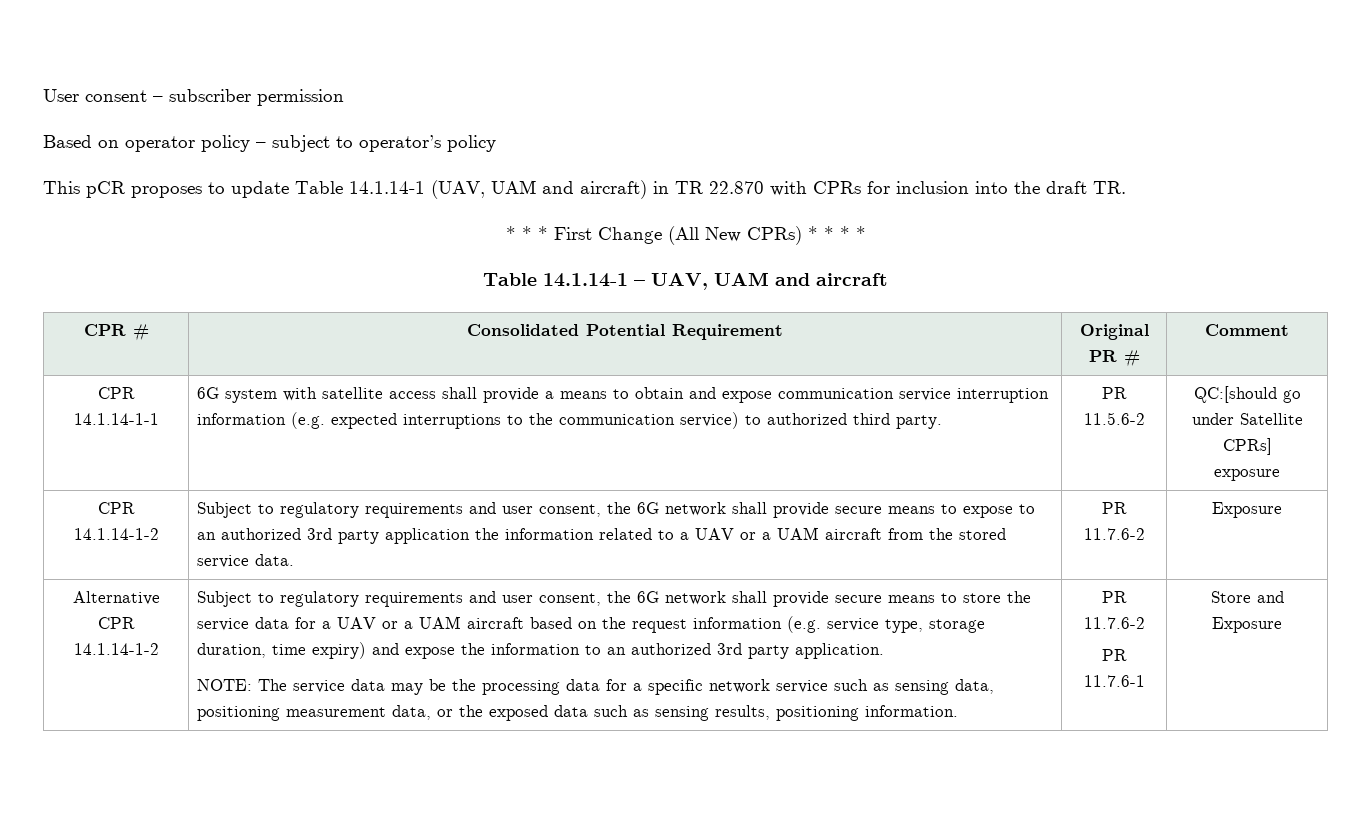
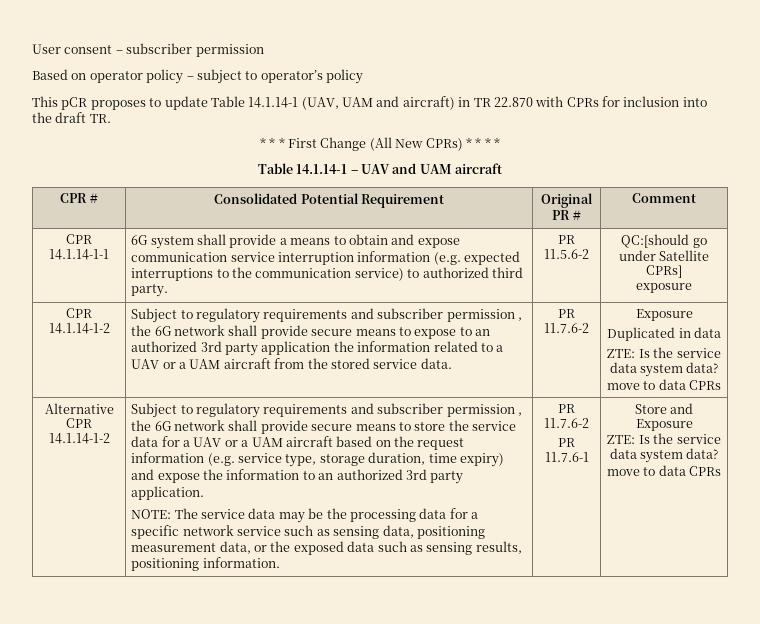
- Table 14.1.14-1 – UAV, UAM and aircraft
+ Table 14.1.14-1 – UAV and UAM aircraft
- CPR 14.1.14-1-1 | 6G system with satellite access shall provide a means to obtain and expose communication service interruption information (e.g. expected interruptions to the communication service) to authorized third party. | PR 11.5.6-2 | QC:[should go under Satellite CPRs]
+ CPR 14.1.14-1-1 | 6G system shall provide a means to obtain and expose communication service interruption information (e.g. expected interruptions to the communication service) to authorized third party. | PR 11.5.6-2 | QC:[should go under Satellite CPRs]
- Subject to regulatory requirements and user consent, the 6G network shall provide secure means to expose to an authorized 3rd party application the information related to a UAV or a UAM aircraft from the stored service data.
+ Subject to regulatory requirements and subscriber permission , the 6G network shall provide secure means to expose to an authorized 3rd party application the information related to a UAV or a UAM aircraft from the stored service data.
+ Duplicated in data
+ ZTE: Is the service data system data? move to data CPRs
- Subject to regulatory requirements and user consent, the 6G network shall provide secure means to store the service data for a UAV or a UAM aircraft based on the request information (e.g. service type, storage duration, time expiry) and expose the information to an authorized 3rd party application.
+ Subject to regulatory requirements and subscriber permission , the 6G network shall provide secure means to store the service data for a UAV or a UAM aircraft based on the request information (e.g. service type, storage duration, time expiry) and expose the information to an authorized 3rd party application.
  Store and Exposure
+ ZTE: Is the service data system data? move to data CPRs

